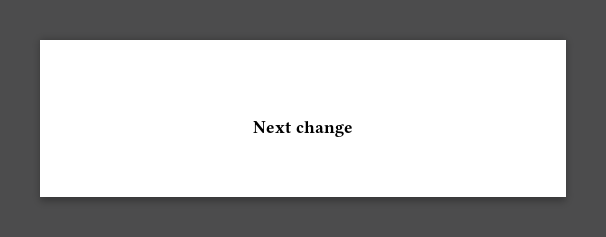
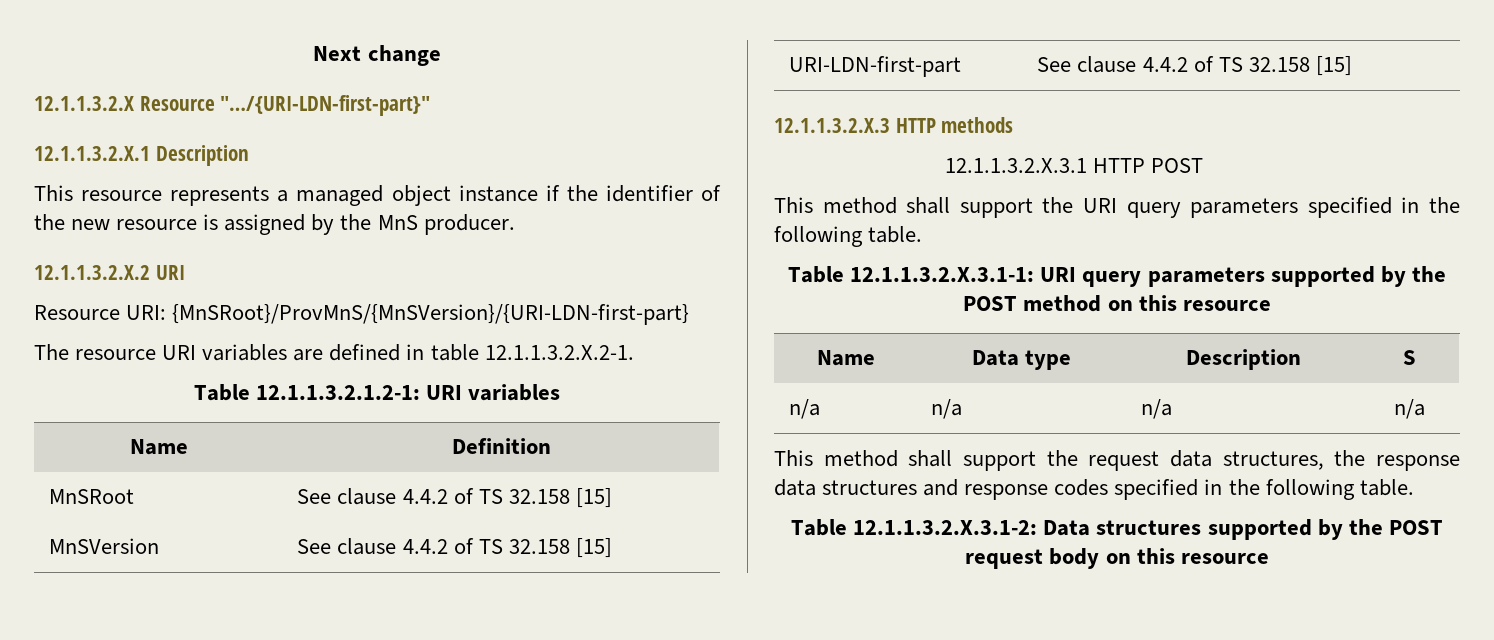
+ 12.1.1.3.2.X Resource "…/{URI-LDN-first-part}"
+ 12.1.1.3.2.X.1 Description
+ This resource represents a managed object instance if the identifier of the new resource is assigned by the MnS producer.
+ 12.1.1.3.2.X.2 URI
+ Resource URI: {MnSRoot}/ProvMnS/{MnSVersion}/{URI-LDN-first-part}
+ The resource URI variables are defined in table 12.1.1.3.2.X.2-1.
+ Table 12.1.1.3.2.1.2-1: URI variables
+ Name | Definition
+ MnSRoot | See clause 4.4.2 of TS 32.158 [15]
+ MnSVersion | See clause 4.4.2 of TS 32.158 [15]
+ URI-LDN-first-part | See clause 4.4.2 of TS 32.158 [15]
+ 12.1.1.3.2.X.3 HTTP methods
+ 12.1.1.3.2.X.3.1 HTTP POST
+ This method shall support the URI query parameters specified in the following table.
+ Table 12.1.1.3.2.X.3.1-1: URI query parameters supported by the POST method on this resource
+ Name | Data type | Description | S
+ n/a | n/a | n/a | n/a
+ This method shall support the request data structures, the response data structures and response codes specified in the following table.
+ Table 12.1.1.3.2.X.3.1-2: Data structures supported by the POST request body on this resource

